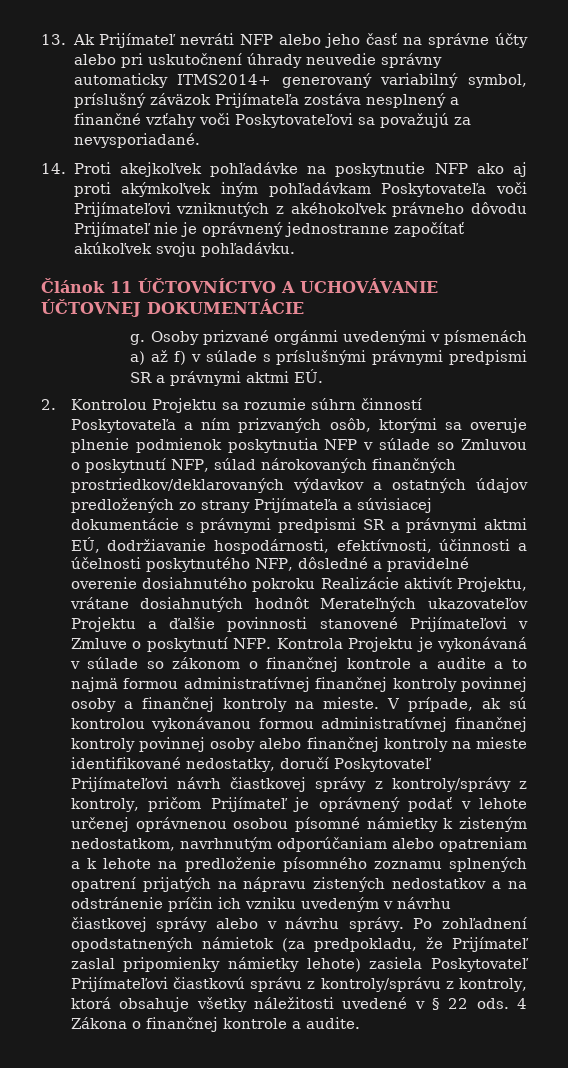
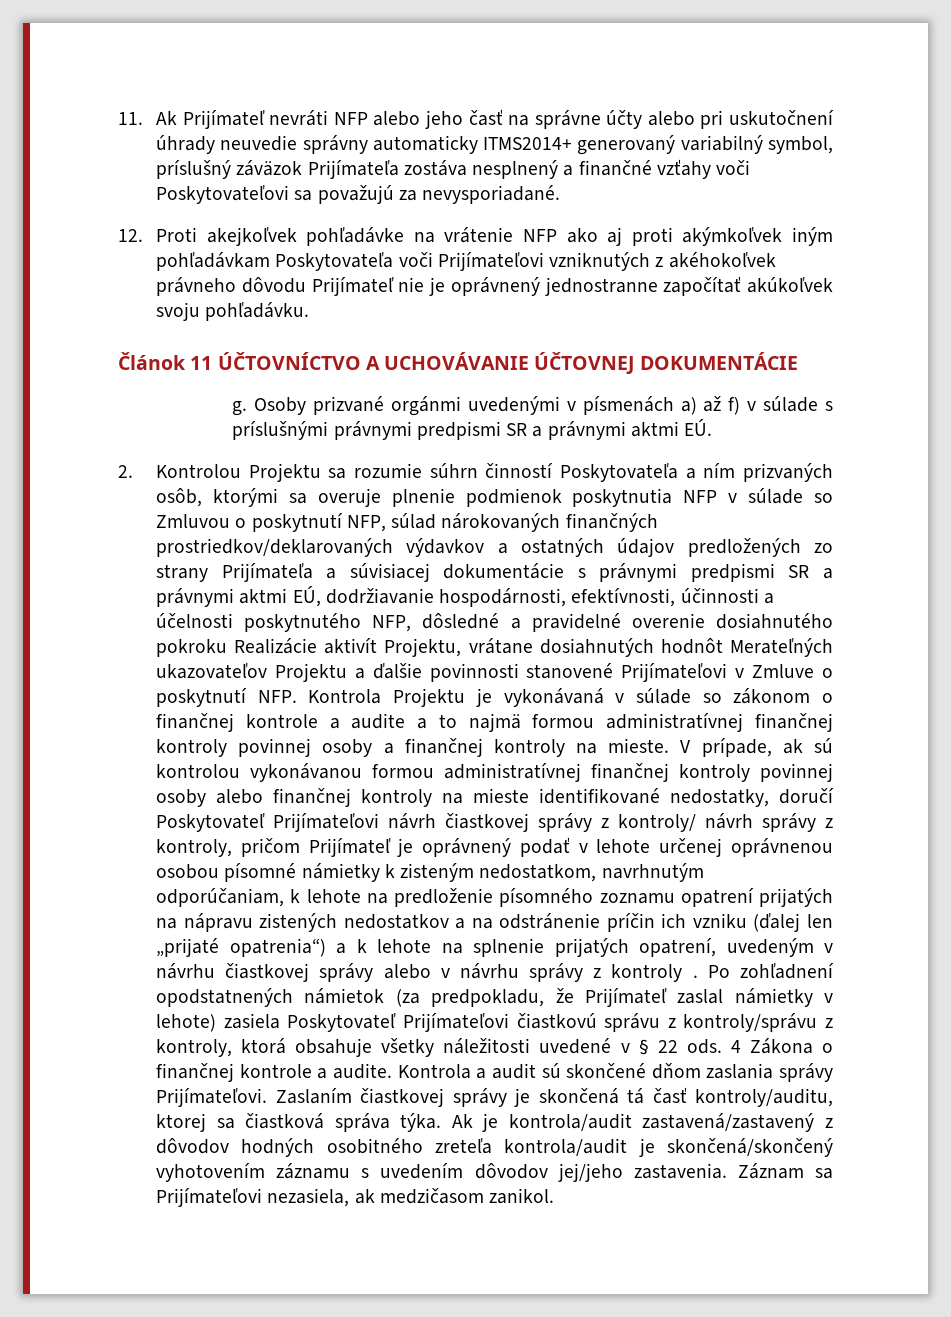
- 13. Ak Prijímateľ nevráti NFP alebo jeho časť na správne účty alebo pri uskutočnení úhrady neuvedie správny automaticky ITMS2014+ generovaný variabilný symbol, príslušný záväzok Prijímateľa zostáva nesplnený a finančné vzťahy voči Poskytovateľovi sa považujú za nevysporiadané.
+ 11. Ak Prijímateľ nevráti NFP alebo jeho časť na správne účty alebo pri uskutočnení úhrady neuvedie správny automaticky ITMS2014+ generovaný variabilný symbol, príslušný záväzok Prijímateľa zostáva nesplnený a finančné vzťahy voči Poskytovateľovi sa považujú za nevysporiadané.
- 14. Proti akejkoľvek pohľadávke na poskytnutie NFP ako aj proti akýmkoľvek iným pohľadávkam Poskytovateľa voči Prijímateľovi vzniknutých z akéhokoľvek právneho dôvodu Prijímateľ nie je oprávnený jednostranne započítať akúkoľvek svoju pohľadávku.
+ 12. Proti akejkoľvek pohľadávke na vrátenie NFP ako aj proti akýmkoľvek iným pohľadávkam Poskytovateľa voči Prijímateľovi vzniknutých z akéhokoľvek právneho dôvodu Prijímateľ nie je oprávnený jednostranne započítať akúkoľvek svoju pohľadávku.
- V prípade, ak sú kontrolou vykonávanou formou administratívnej finančnej kontroly povinnej osoby alebo finančnej kontroly na mieste identifikované nedostatky, doručí Poskytovateľ Prijímateľovi návrh čiastkovej správy z kontroly/správy z kontroly, pričom Prijímateľ je oprávnený podať v lehote určenej oprávnenou osobou písomné námietky k zisteným nedostatkom, navrhnutým odporúčaniam alebo opatreniam a k lehote na predloženie písomného zoznamu splnených opatrení prijatých na nápravu zistených nedostatkov a na odstránenie príčin ich vzniku uvedeným v návrhu čiastkovej správy alebo v návrhu správy.
+ V prípade, ak sú kontrolou vykonávanou formou administratívnej finančnej kontroly povinnej osoby alebo finančnej kontroly na mieste identifikované nedostatky, doručí Poskytovateľ Prijímateľovi návrh čiastkovej správy z kontroly/ návrh správy z kontroly, pričom Prijímateľ je oprávnený podať v lehote určenej oprávnenou osobou písomné námietky k zisteným nedostatkom, navrhnutým odporúčaniam, k lehote na predloženie písomného zoznamu opatrení prijatých na nápravu zistených nedostatkov a na odstránenie príčin ich vzniku (ďalej len „prijaté opatrenia“) a k lehote na splnenie prijatých opatrení, uvedeným v návrhu čiastkovej správy alebo v návrhu správy z kontroly .
- Po zohľadnení opodstatnených námietok (za predpokladu, že Prijímateľ zaslal pripomienky námietky lehote) zasiela Poskytovateľ Prijímateľovi čiastkovú správu z kontroly/správu z kontroly, ktorá obsahuje všetky náležitosti uvedené v § 22 ods.
+ Po zohľadnení opodstatnených námietok (za predpokladu, že Prijímateľ zaslal námietky v lehote) zasiela Poskytovateľ Prijímateľovi čiastkovú správu z kontroly/správu z kontroly, ktorá obsahuje všetky náležitosti uvedené v § 22 ods.
+ Kontrola a audit sú skončené dňom zaslania správy Prijímateľovi. Zaslaním čiastkovej správy je skončená tá časť kontroly/auditu, ktorej sa čiastková správa týka. Ak je kontrola/audit zastavená/zastavený z dôvodov hodných osobitného zreteľa kontrola/audit je skončená/skončený vyhotovením záznamu s uvedením dôvodov jej/jeho zastavenia. Záznam sa Prijímateľovi nezasiela, ak medzičasom zanikol.

